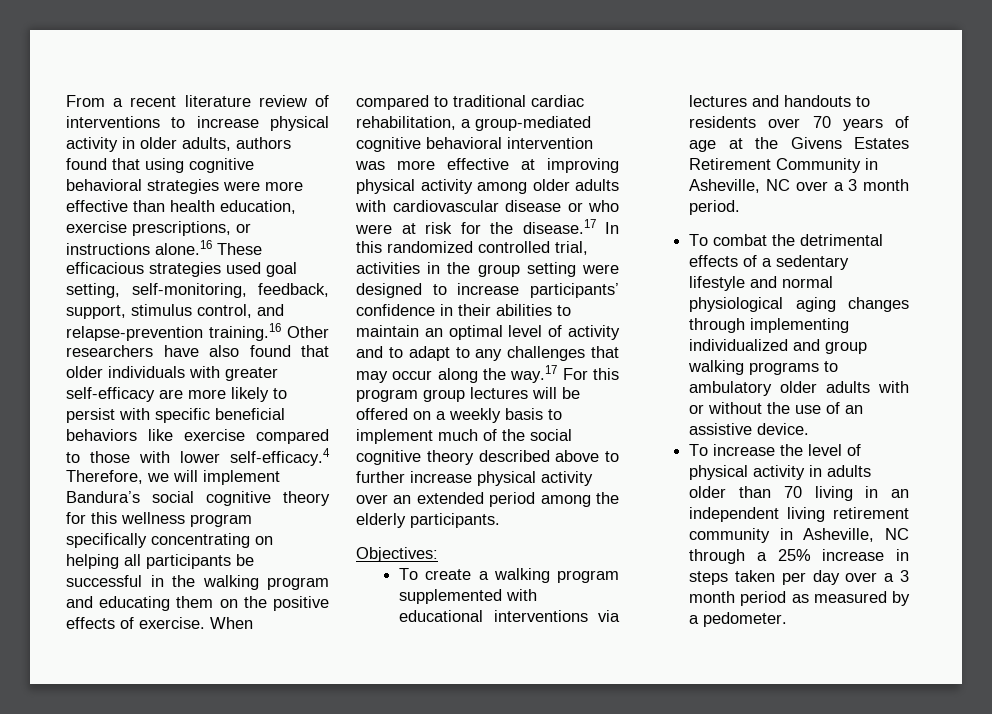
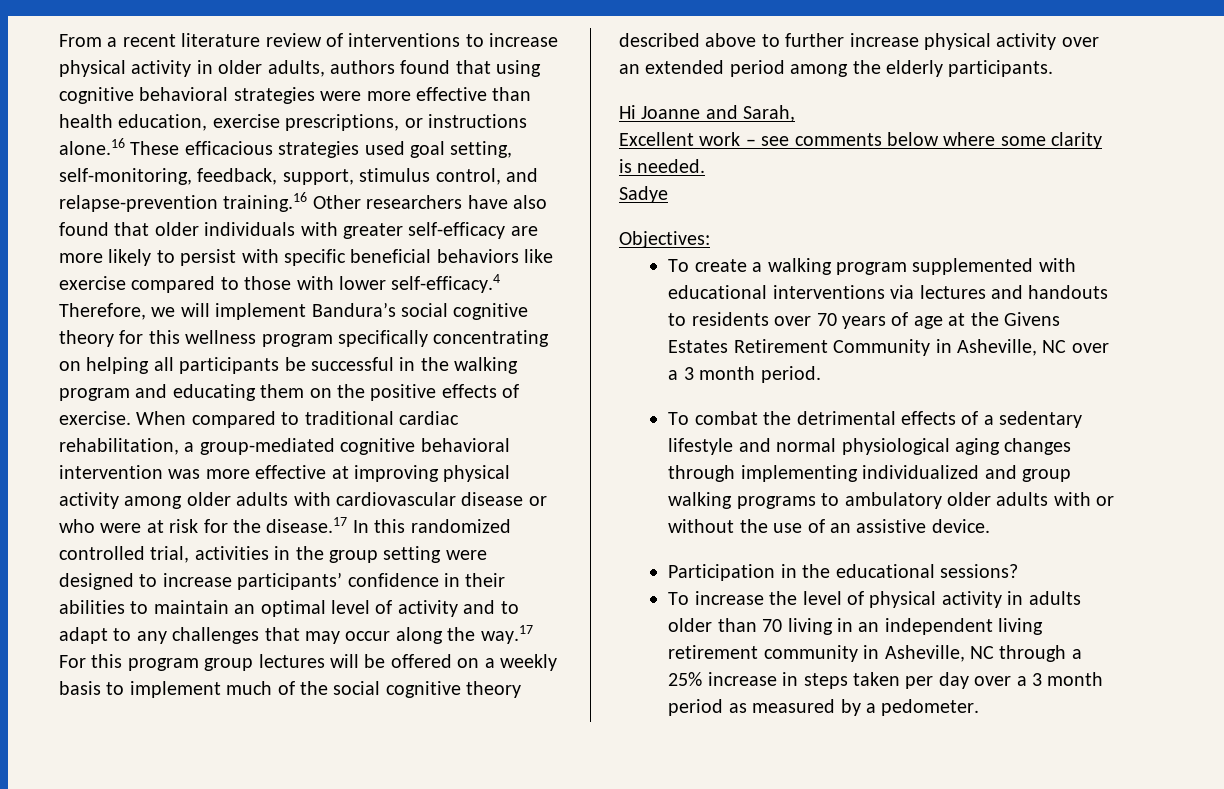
+ Hi Joanne and Sarah,
+ Excellent work – see comments below where some clarity is needed.
+ Sadye
+ Participation in the educational sessions?

